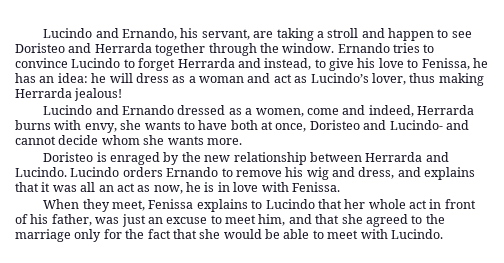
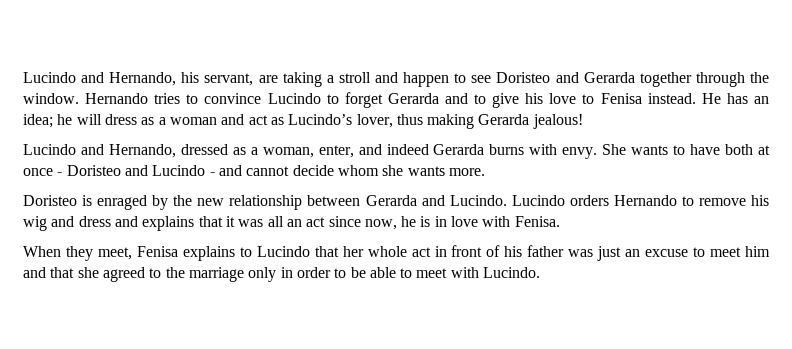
- Lucindo and Ernando, his servant, are taking a stroll and happen to see Doristeo and Herrarda together through the window.
+ Lucindo and Hernando, his servant, are taking a stroll and happen to see Doristeo and Gerarda together through the window.
- Ernando tries to convince Lucindo to forget Herrarda and instead, to give his love to Fenissa, he has an idea: he will dress as a woman and act as Lucindo’s lover, thus making Herrarda jealous!
+ Hernando tries to convince Lucindo to forget Gerarda and to give his love to Fenisa instead. He has an idea; he will dress as a woman and act as Lucindo’s lover, thus making Gerarda jealous!
- Lucindo and Ernando dressed as a women, come and indeed, Herrarda burns with envy, she wants to have both at once, Doristeo and Lucindo- and cannot decide whom she wants more.
+ Lucindo and Hernando, dressed as a woman, enter, and indeed Gerarda burns with envy. She wants to have both at once - Doristeo and Lucindo - and cannot decide whom she wants more.
- Doristeo is enraged by the new relationship between Herrarda and Lucindo.
+ Doristeo is enraged by the new relationship between Gerarda and Lucindo.
- Lucindo orders Ernando to remove his wig and dress, and explains that it was all an act as now, he is in love with Fenissa.
+ Lucindo orders Hernando to remove his wig and dress and explains that it was all an act since now, he is in love with Fenisa.
- When they meet, Fenissa explains to Lucindo that her whole act in front of his father, was just an excuse to meet him, and that she agreed to the marriage only for the fact that she would be able to meet with Lucindo.
+ When they meet, Fenisa explains to Lucindo that her whole act in front of his father was just an excuse to meet him and that she agreed to the marriage only in order to be able to meet with Lucindo.

